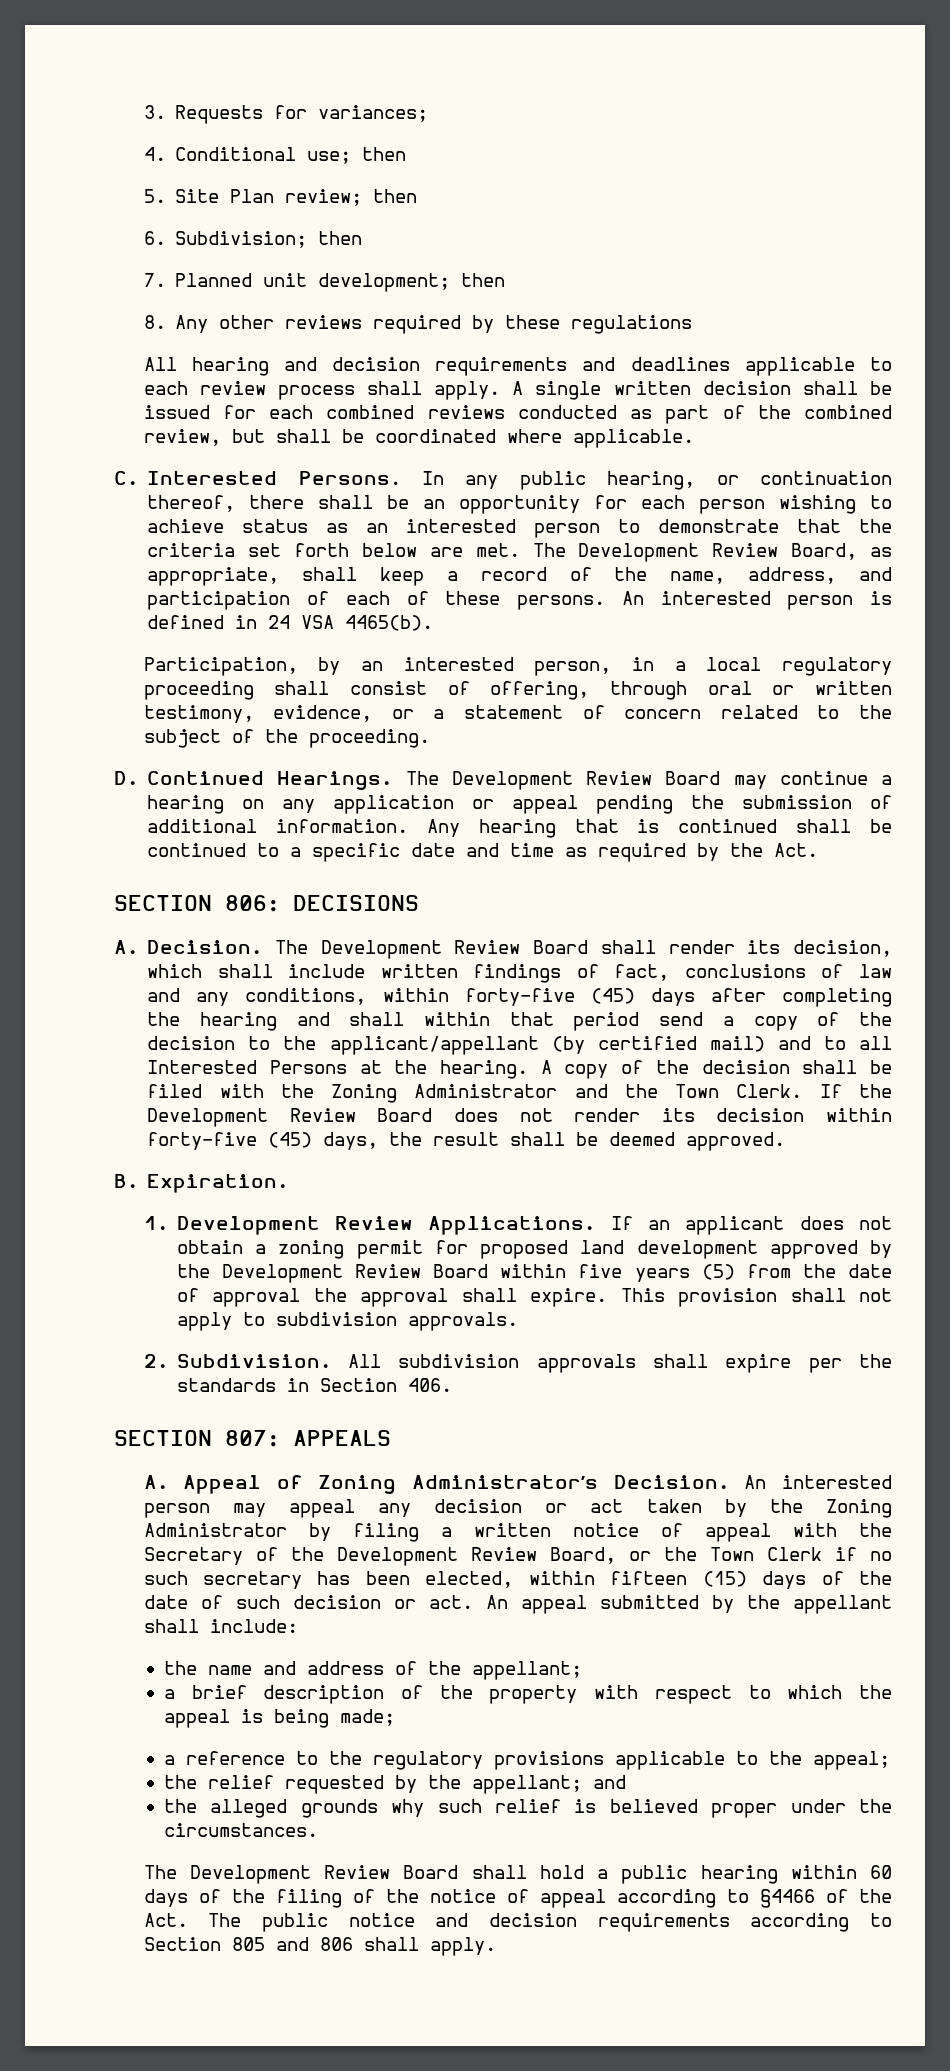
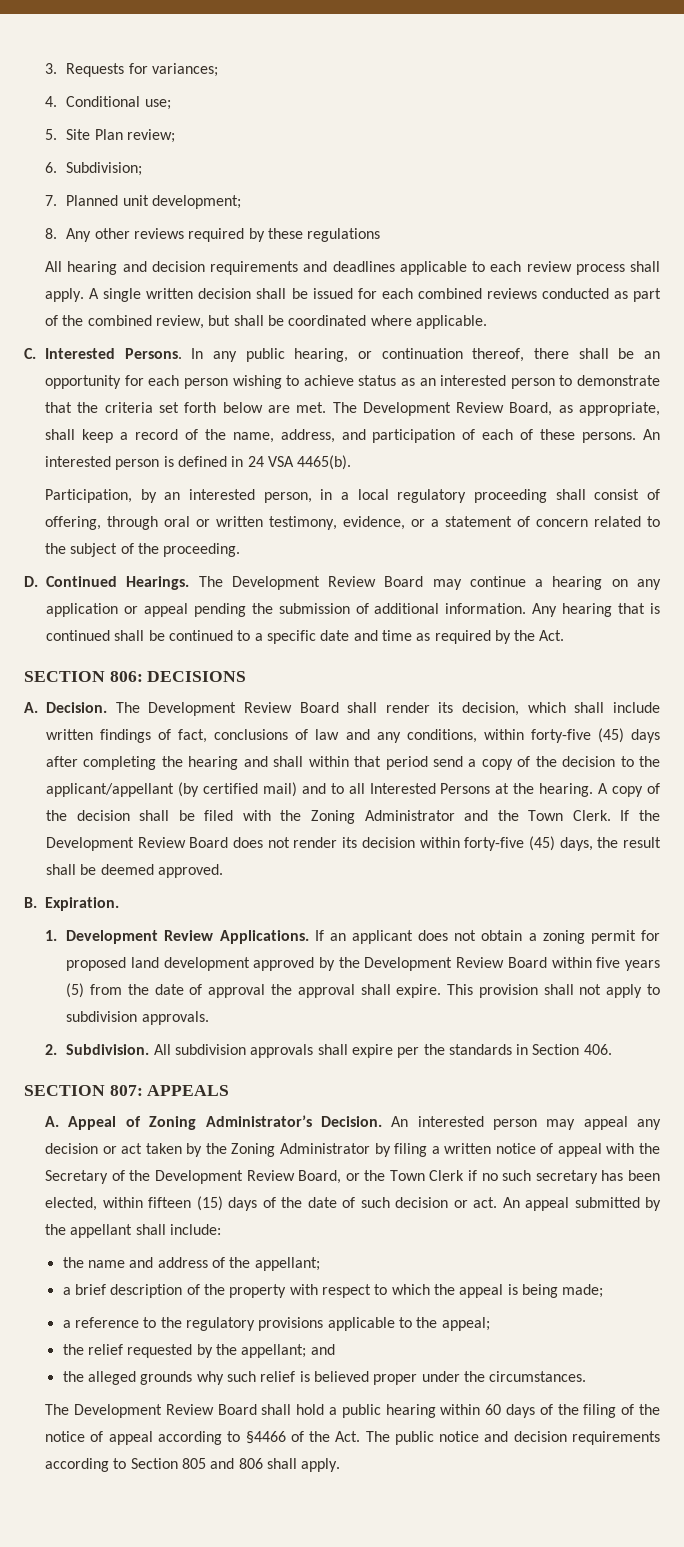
- 4. Conditional use; then
+ 4. Conditional use;
- 5. Site Plan review; then
+ 5. Site Plan review;
- 6. Subdivision; then
+ 6. Subdivision;
- 7. Planned unit development; then
+ 7. Planned unit development;

